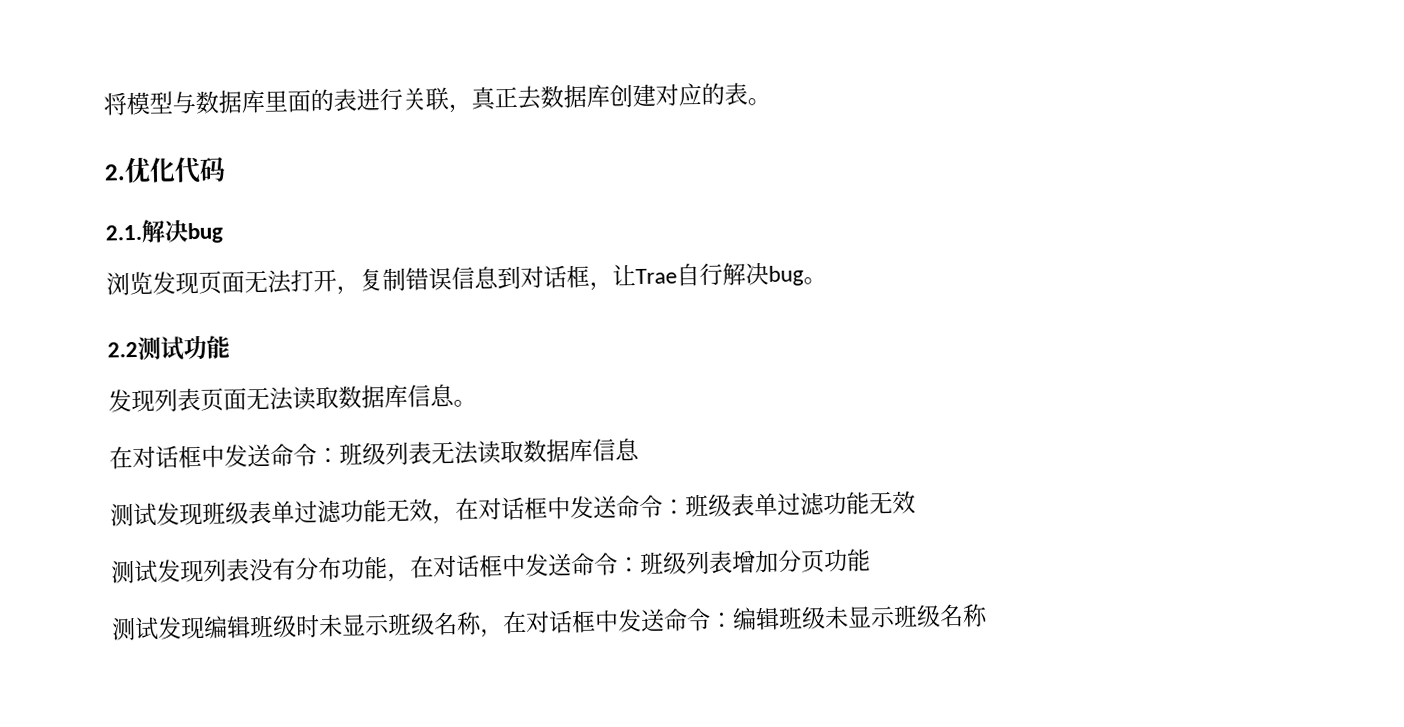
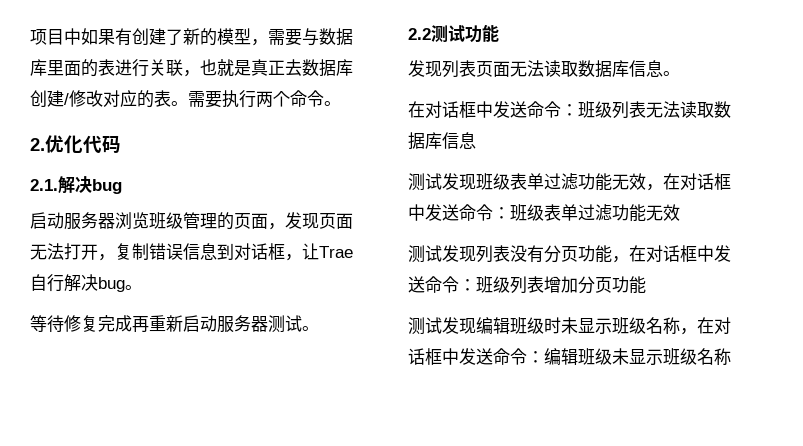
- 将模型与数据库里面的表进行关联，真正去数据库创建对应的表。
+ 项目中如果有创建了新的模型，需要与数据库里面的表进行关联，也就是真正去数据库创建/修改对应的表。需要执行两个命令。
- 浏览发现页面无法打开，复制错误信息到对话框，让Trae自行解决bug。
+ 启动服务器浏览班级管理的页面，发现页面无法打开，复制错误信息到对话框，让Trae自行解决bug。
+ 等待修复完成再重新启动服务器测试。
- 测试发现列表没有分布功能，在对话框中发送命令：班级列表增加分页功能
+ 测试发现列表没有分页功能，在对话框中发送命令：班级列表增加分页功能

